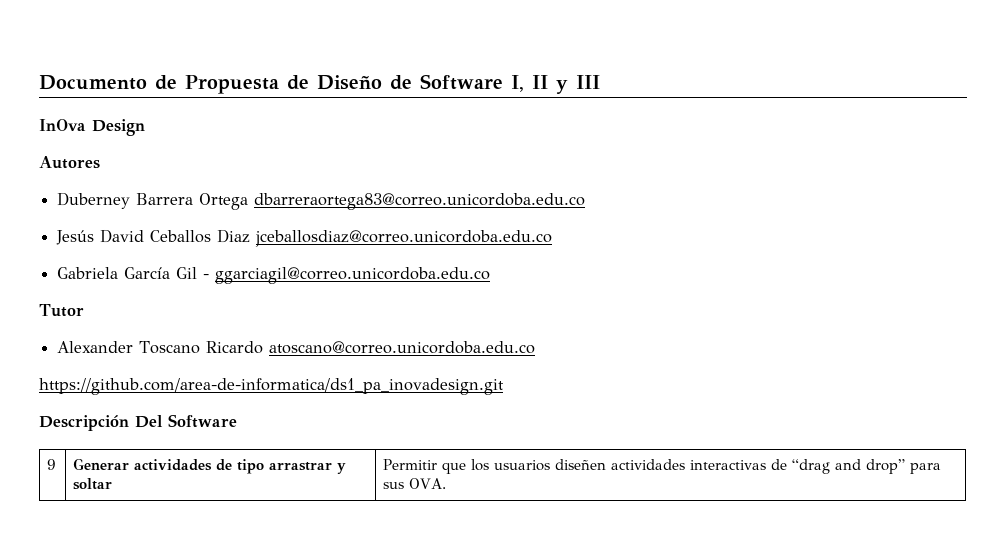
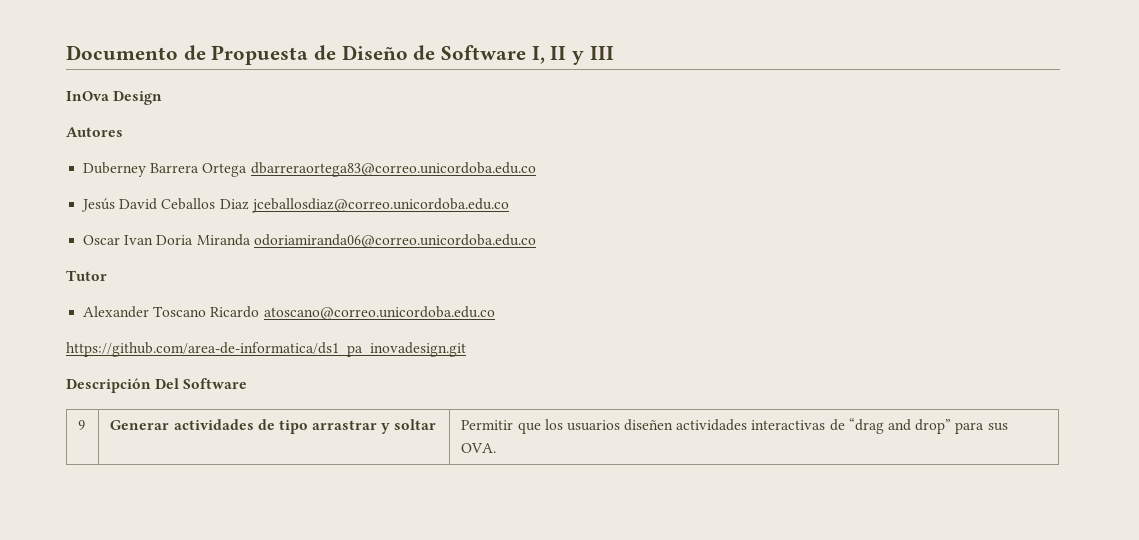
- Gabriela García Gil - ggarciagil@correo.unicordoba.edu.co
+ Oscar Ivan Doria Miranda odoriamiranda06@correo.unicordoba.edu.co

